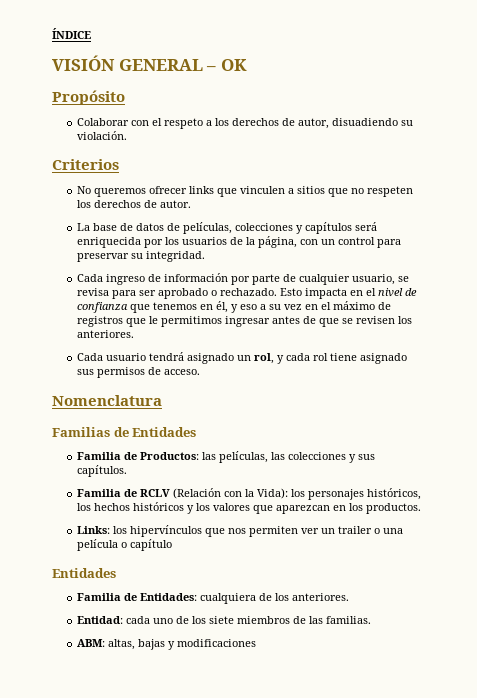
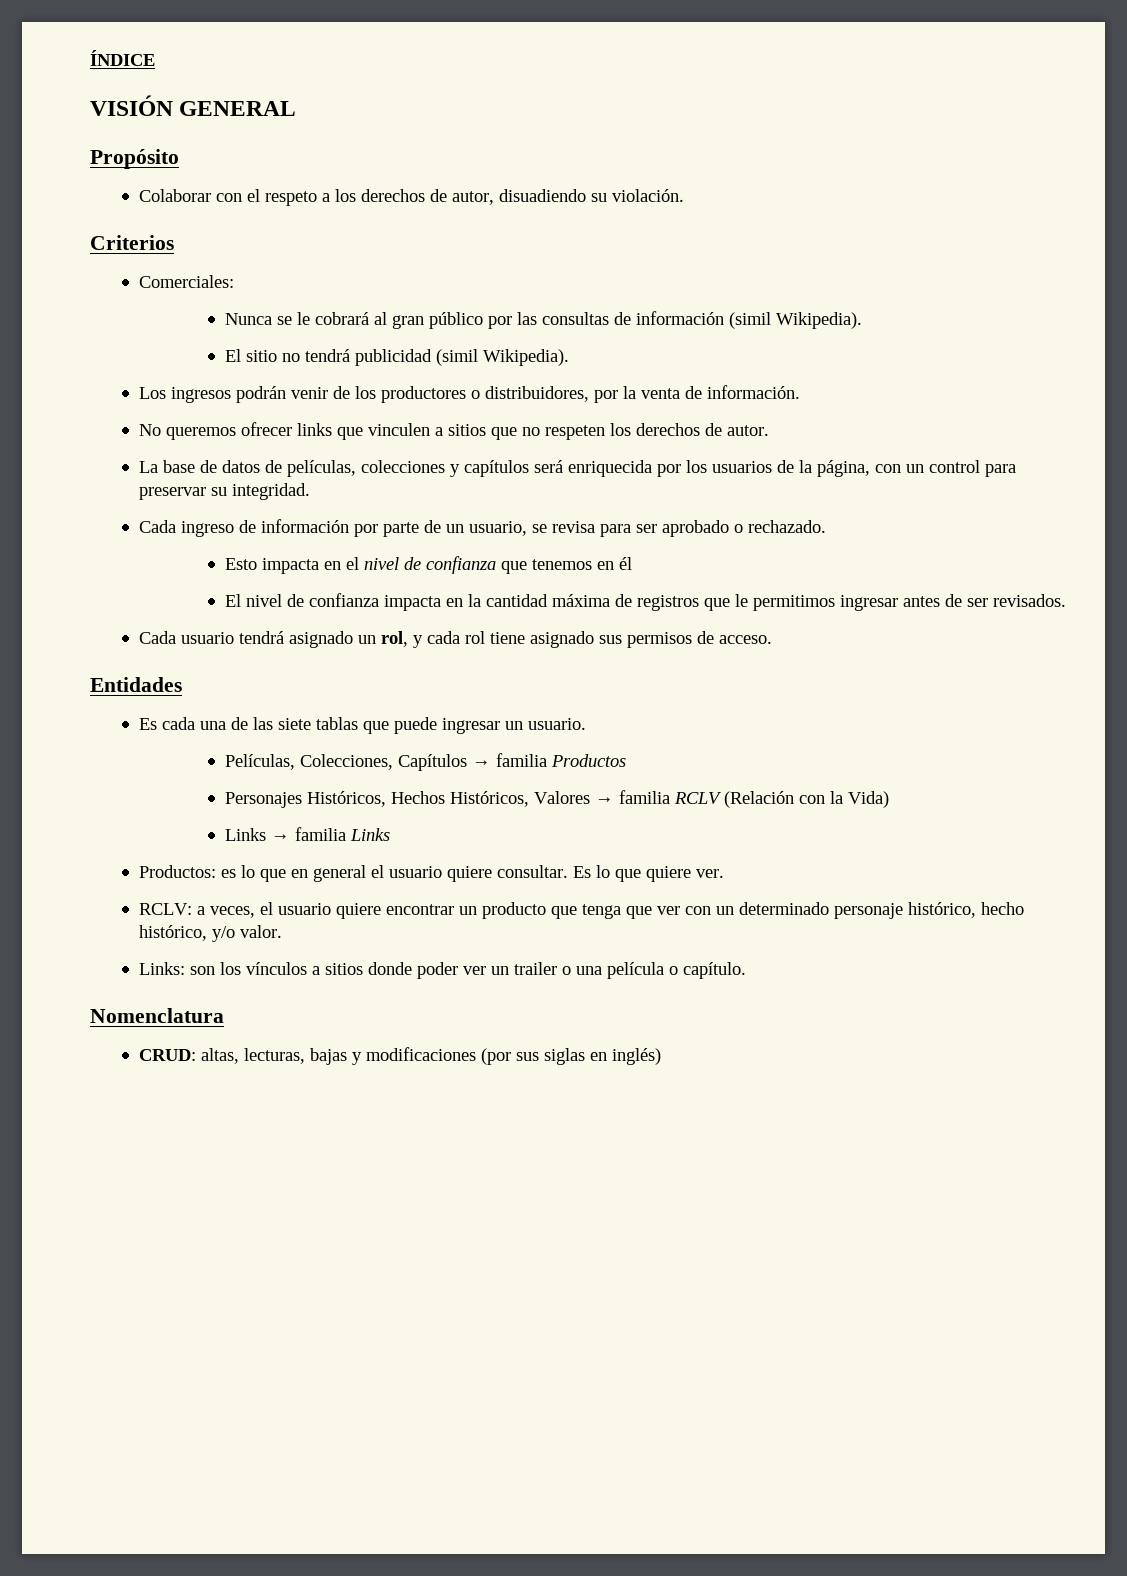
- VISIÓN GENERAL – OK
+ VISIÓN GENERAL
+ Comerciales:
+ Nunca se le cobrará al gran público por las consultas de información (simil Wikipedia).
+ El sitio no tendrá publicidad (simil Wikipedia).
+ Los ingresos podrán venir de los productores o distribuidores, por la venta de información.
- Cada ingreso de información por parte de cualquier usuario, se revisa para ser aprobado o rechazado. Esto impacta en el nivel de confianza que tenemos en él, y eso a su vez en el máximo de registros que le permitimos ingresar antes de que se revisen los anteriores.
+ Cada ingreso de información por parte de un usuario, se revisa para ser aprobado o rechazado.
+ Esto impacta en el nivel de confianza que tenemos en él
+ El nivel de confianza impacta en la cantidad máxima de registros que le permitimos ingresar antes de ser revisados.
+ Entidades
+ Es cada una de las siete tablas que puede ingresar un usuario.
+ Películas, Colecciones, Capítulos → familia Productos
+ Personajes Históricos, Hechos Históricos, Valores → familia RCLV (Relación con la Vida)
+ Links → familia Links
+ Productos: es lo que en general el usuario quiere consultar. Es lo que quiere ver.
+ RCLV: a veces, el usuario quiere encontrar un producto que tenga que ver con un determinado personaje histórico, hecho histórico, y/o valor.
+ Links: son los vínculos a sitios donde poder ver un trailer o una película o capítulo.
  Nomenclatura
- Familias de Entidades
- Familia de Productos: las películas, las colecciones y sus capítulos.
- Familia de RCLV (Relación con la Vida): los personajes históricos, los hechos históricos y los valores que aparezcan en los productos.
- Links: los hipervínculos que nos permiten ver un trailer o una película o capítulo
- Entidades
- Familia de Entidades: cualquiera de los anteriores.
- Entidad: cada uno de los siete miembros de las familias.
- ABM: altas, bajas y modificaciones
+ CRUD: altas, lecturas, bajas y modificaciones (por sus siglas en inglés)

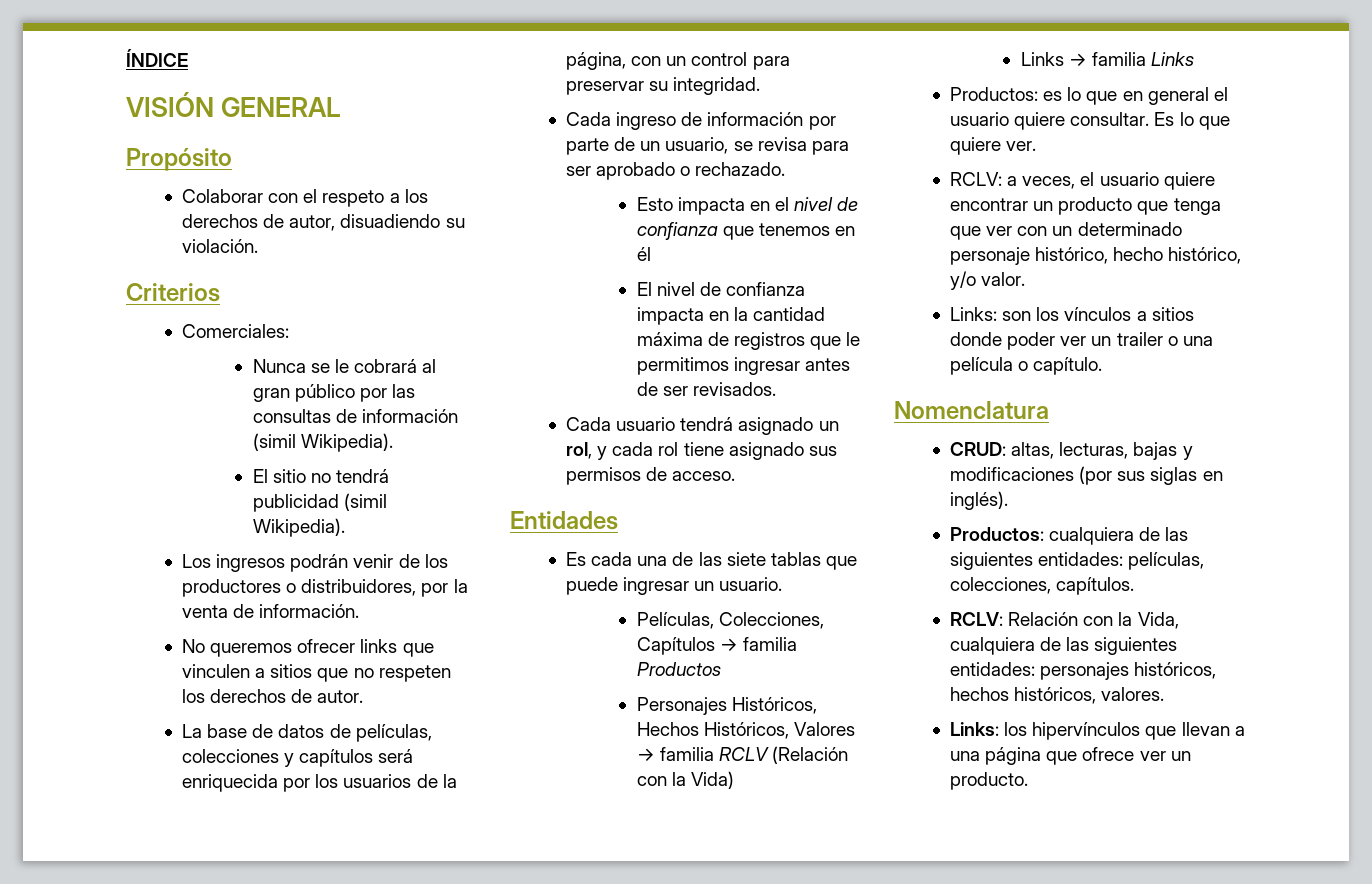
- CRUD: altas, lecturas, bajas y modificaciones (por sus siglas en inglés)
+ CRUD: altas, lecturas, bajas y modificaciones (por sus siglas en inglés).
+ Productos: cualquiera de las siguientes entidades: películas, colecciones, capítulos.
+ RCLV: Relación con la Vida, cualquiera de las siguientes entidades: personajes históricos, hechos históricos, valores.
+ Links: los hipervínculos que llevan a una página que ofrece ver un producto.

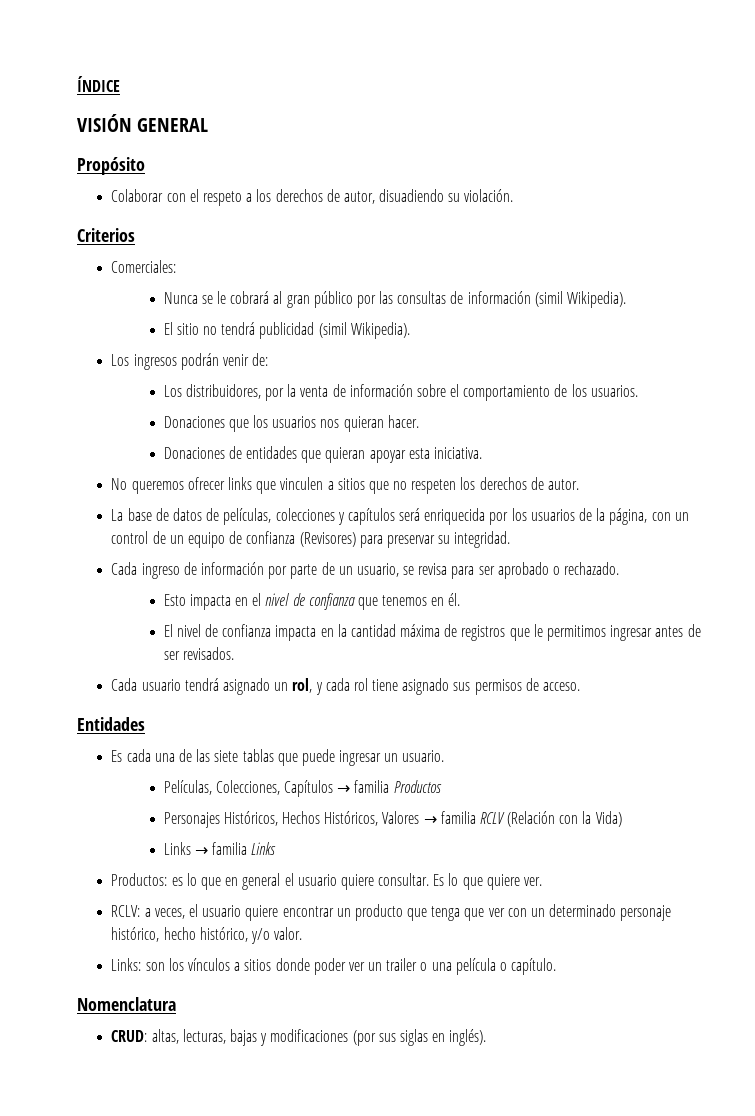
- Los ingresos podrán venir de los productores o distribuidores, por la venta de información.
+ Los ingresos podrán venir de:
+ Los distribuidores, por la venta de información sobre el comportamiento de los usuarios.
+ Donaciones que los usuarios nos quieran hacer.
+ Donaciones de entidades que quieran apoyar esta iniciativa.
- La base de datos de películas, colecciones y capítulos será enriquecida por los usuarios de la página, con un control para preservar su integridad.
+ La base de datos de películas, colecciones y capítulos será enriquecida por los usuarios de la página, con un control de un equipo de confianza (Revisores) para preservar su integridad.
- Esto impacta en el nivel de confianza que tenemos en él
+ Esto impacta en el nivel de confianza que tenemos en él.
- Productos: cualquiera de las siguientes entidades: películas, colecciones, capítulos.
- RCLV: Relación con la Vida, cualquiera de las siguientes entidades: personajes históricos, hechos históricos, valores.
- Links: los hipervínculos que llevan a una página que ofrece ver un producto.

